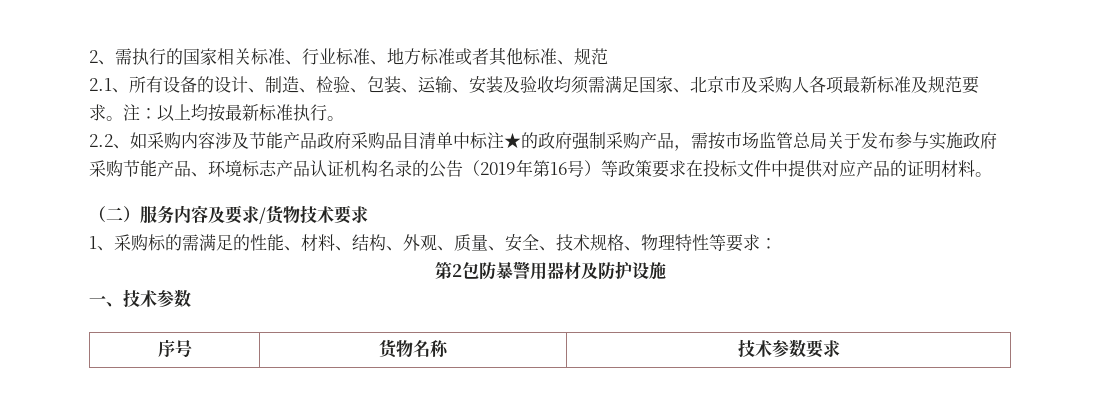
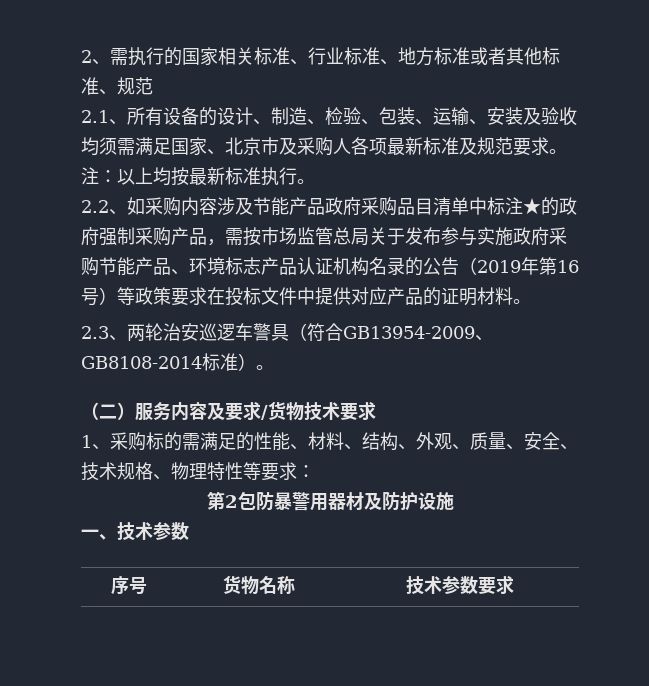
+ 2.3、两轮治安巡逻车警具（符合GB13954-2009、GB8108-2014标准）。

